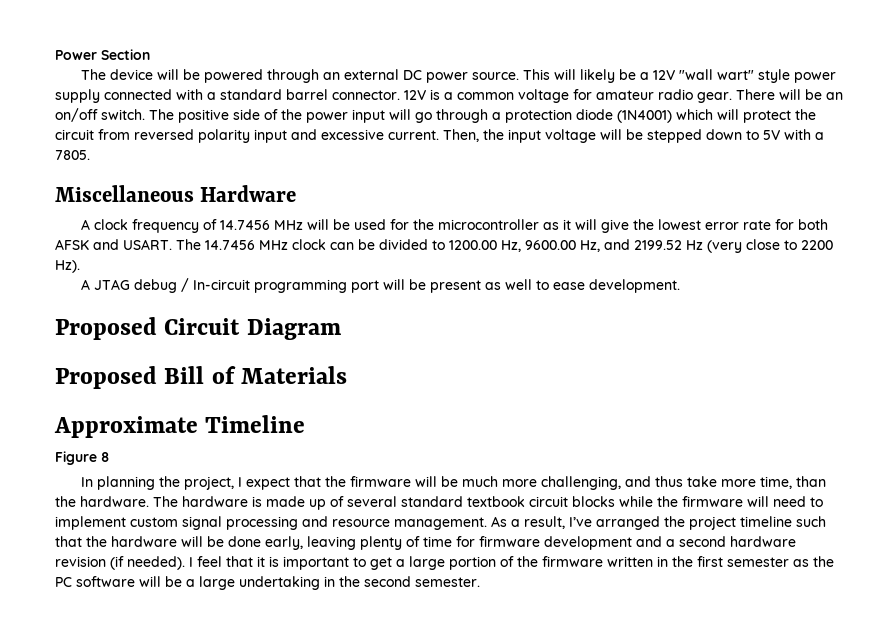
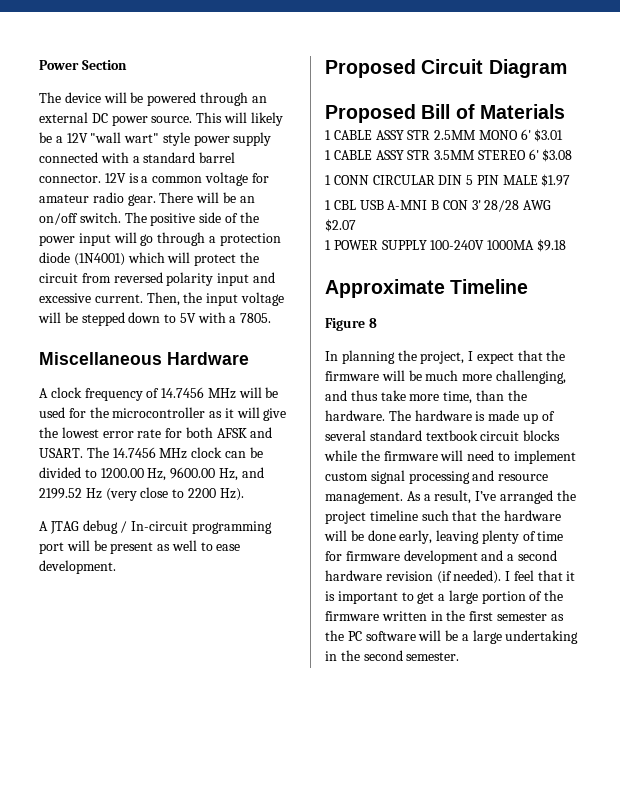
+ 1 CABLE ASSY STR 2.5MM MONO 6' $3.01
+ 1 CABLE ASSY STR 3.5MM STEREO 6' $3.08
+ 1 CONN CIRCULAR DIN 5 PIN MALE $1.97
+ 1 CBL USB A-MNI B CON 3' 28/28 AWG $2.07
+ 1 POWER SUPPLY 100-240V 1000MA $9.18

